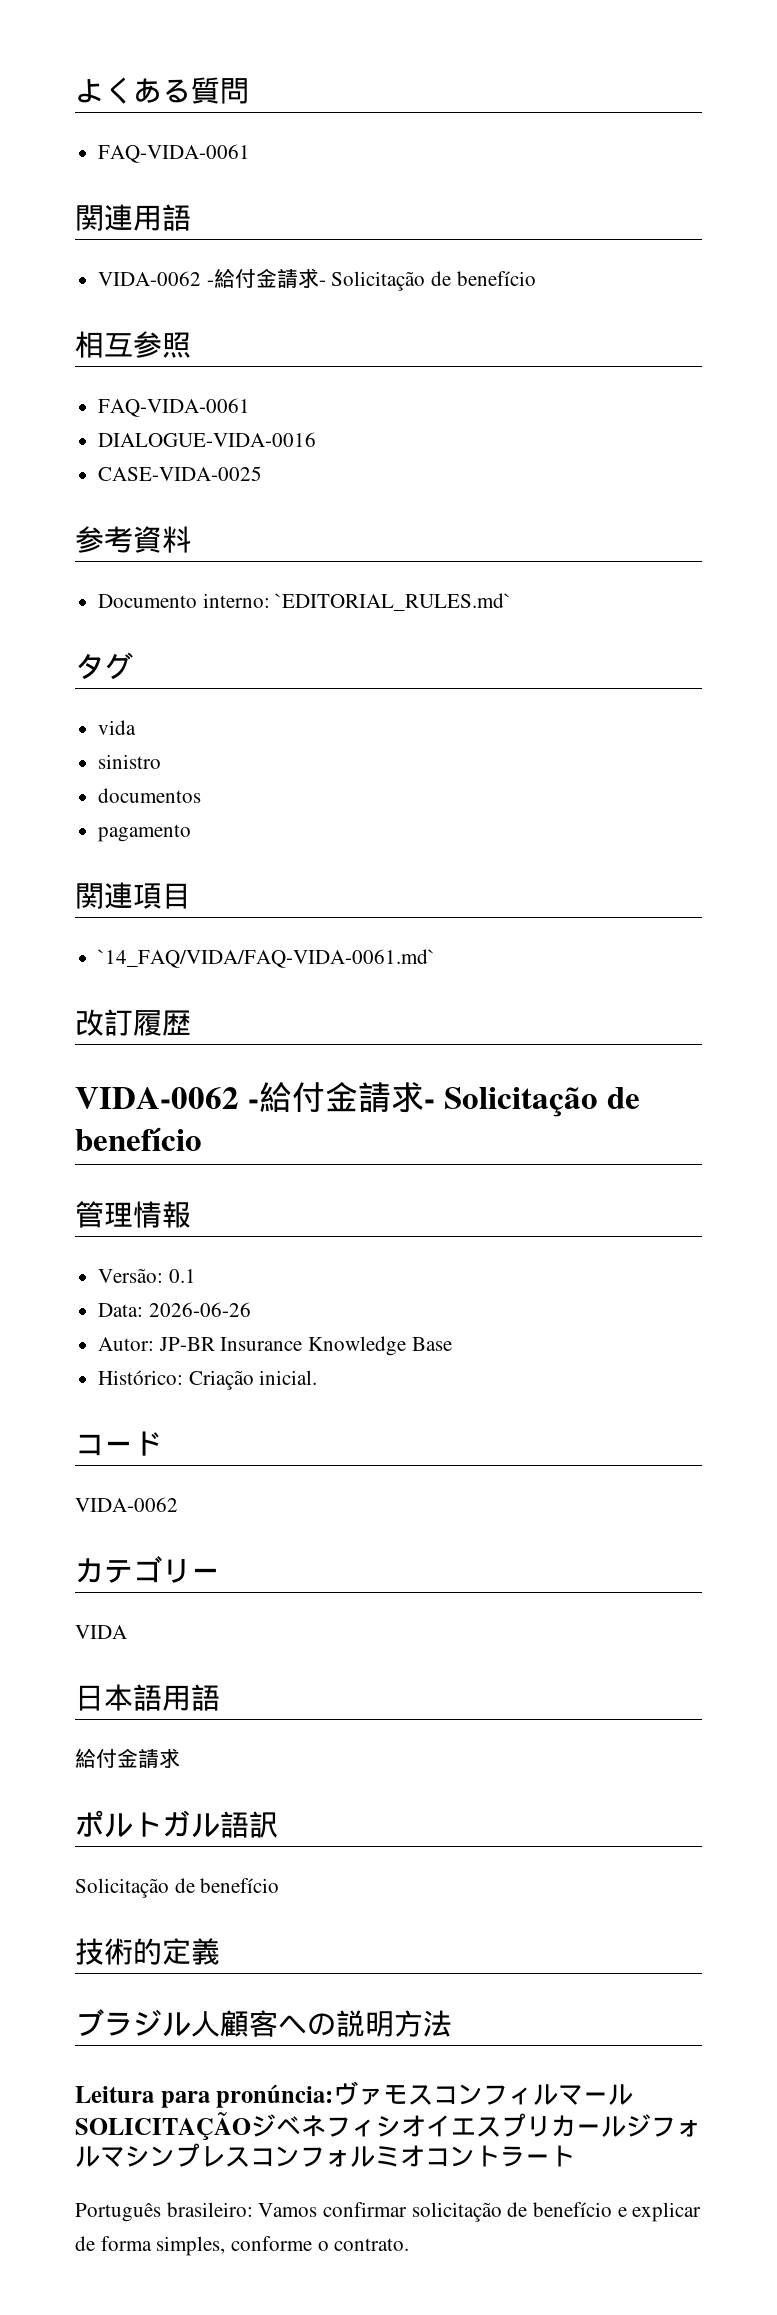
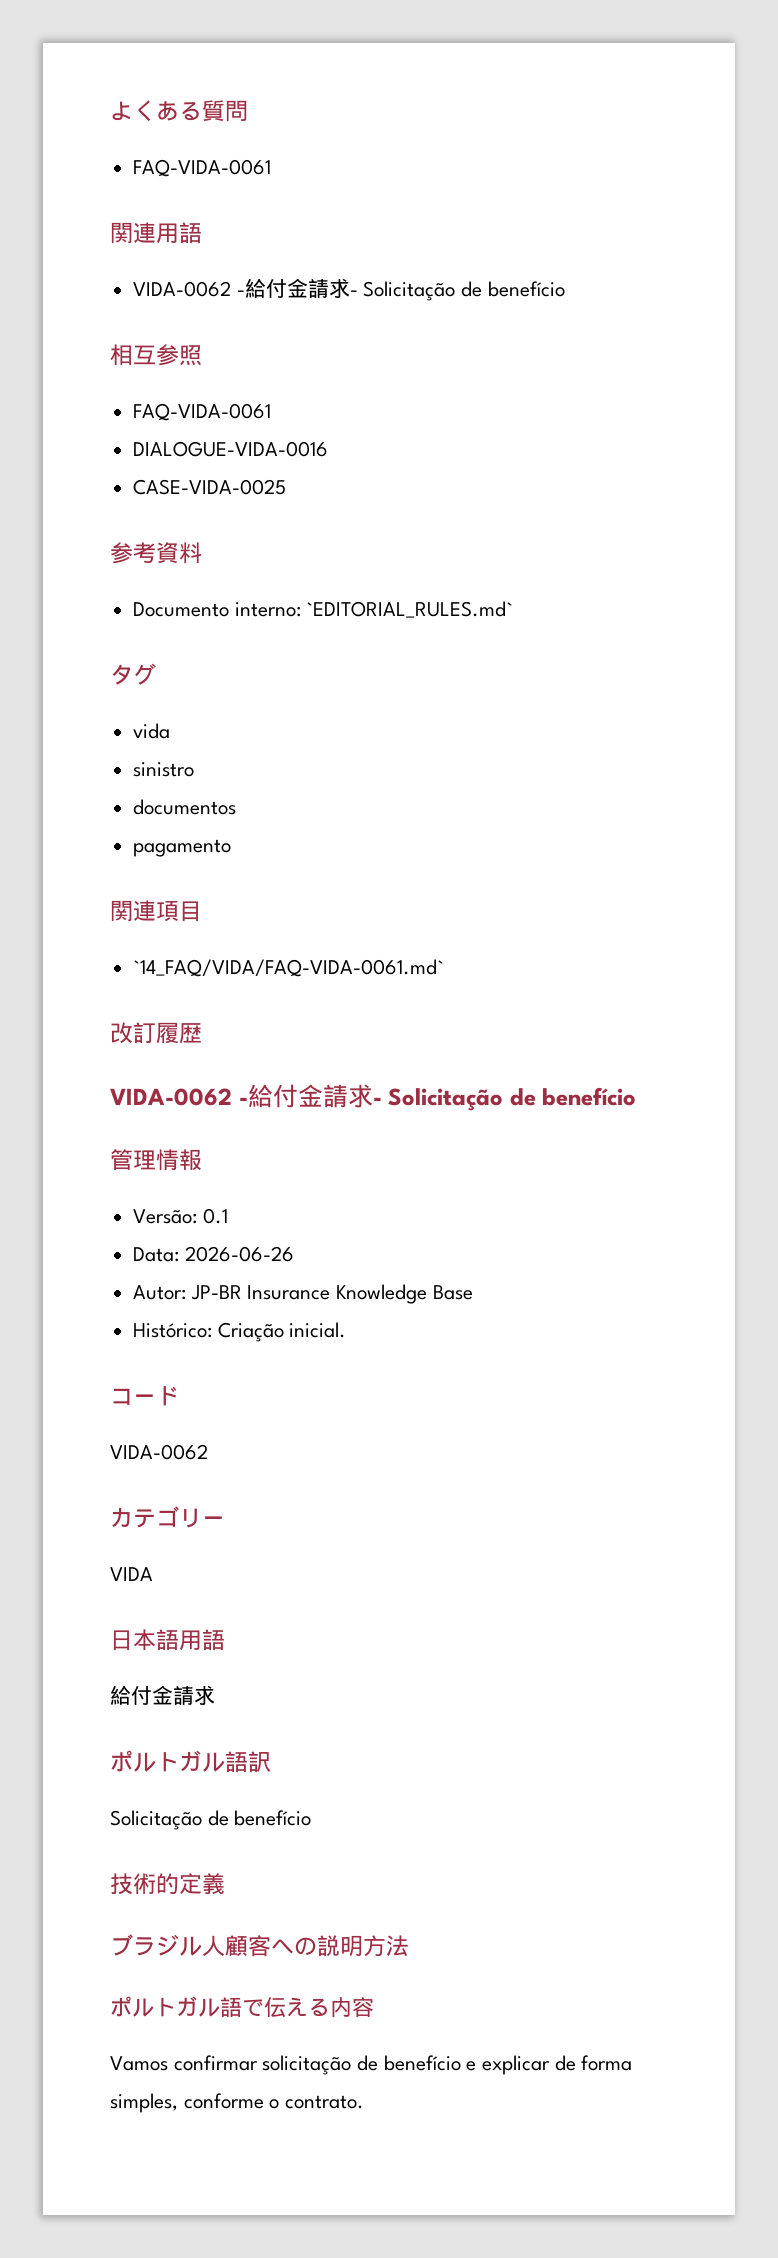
- Leitura para pronúncia:ヴァモスコンフィルマールSOLICITAÇÃOジベネフィシオイエスプリカールジフォルマシンプレスコンフォルミオコントラート
- Português brasileiro: Vamos confirmar solicitação de benefício e explicar de forma simples, conforme o contrato.
+ ポルトガル語で伝える内容
+ Vamos confirmar solicitação de benefício e explicar de forma simples, conforme o contrato.

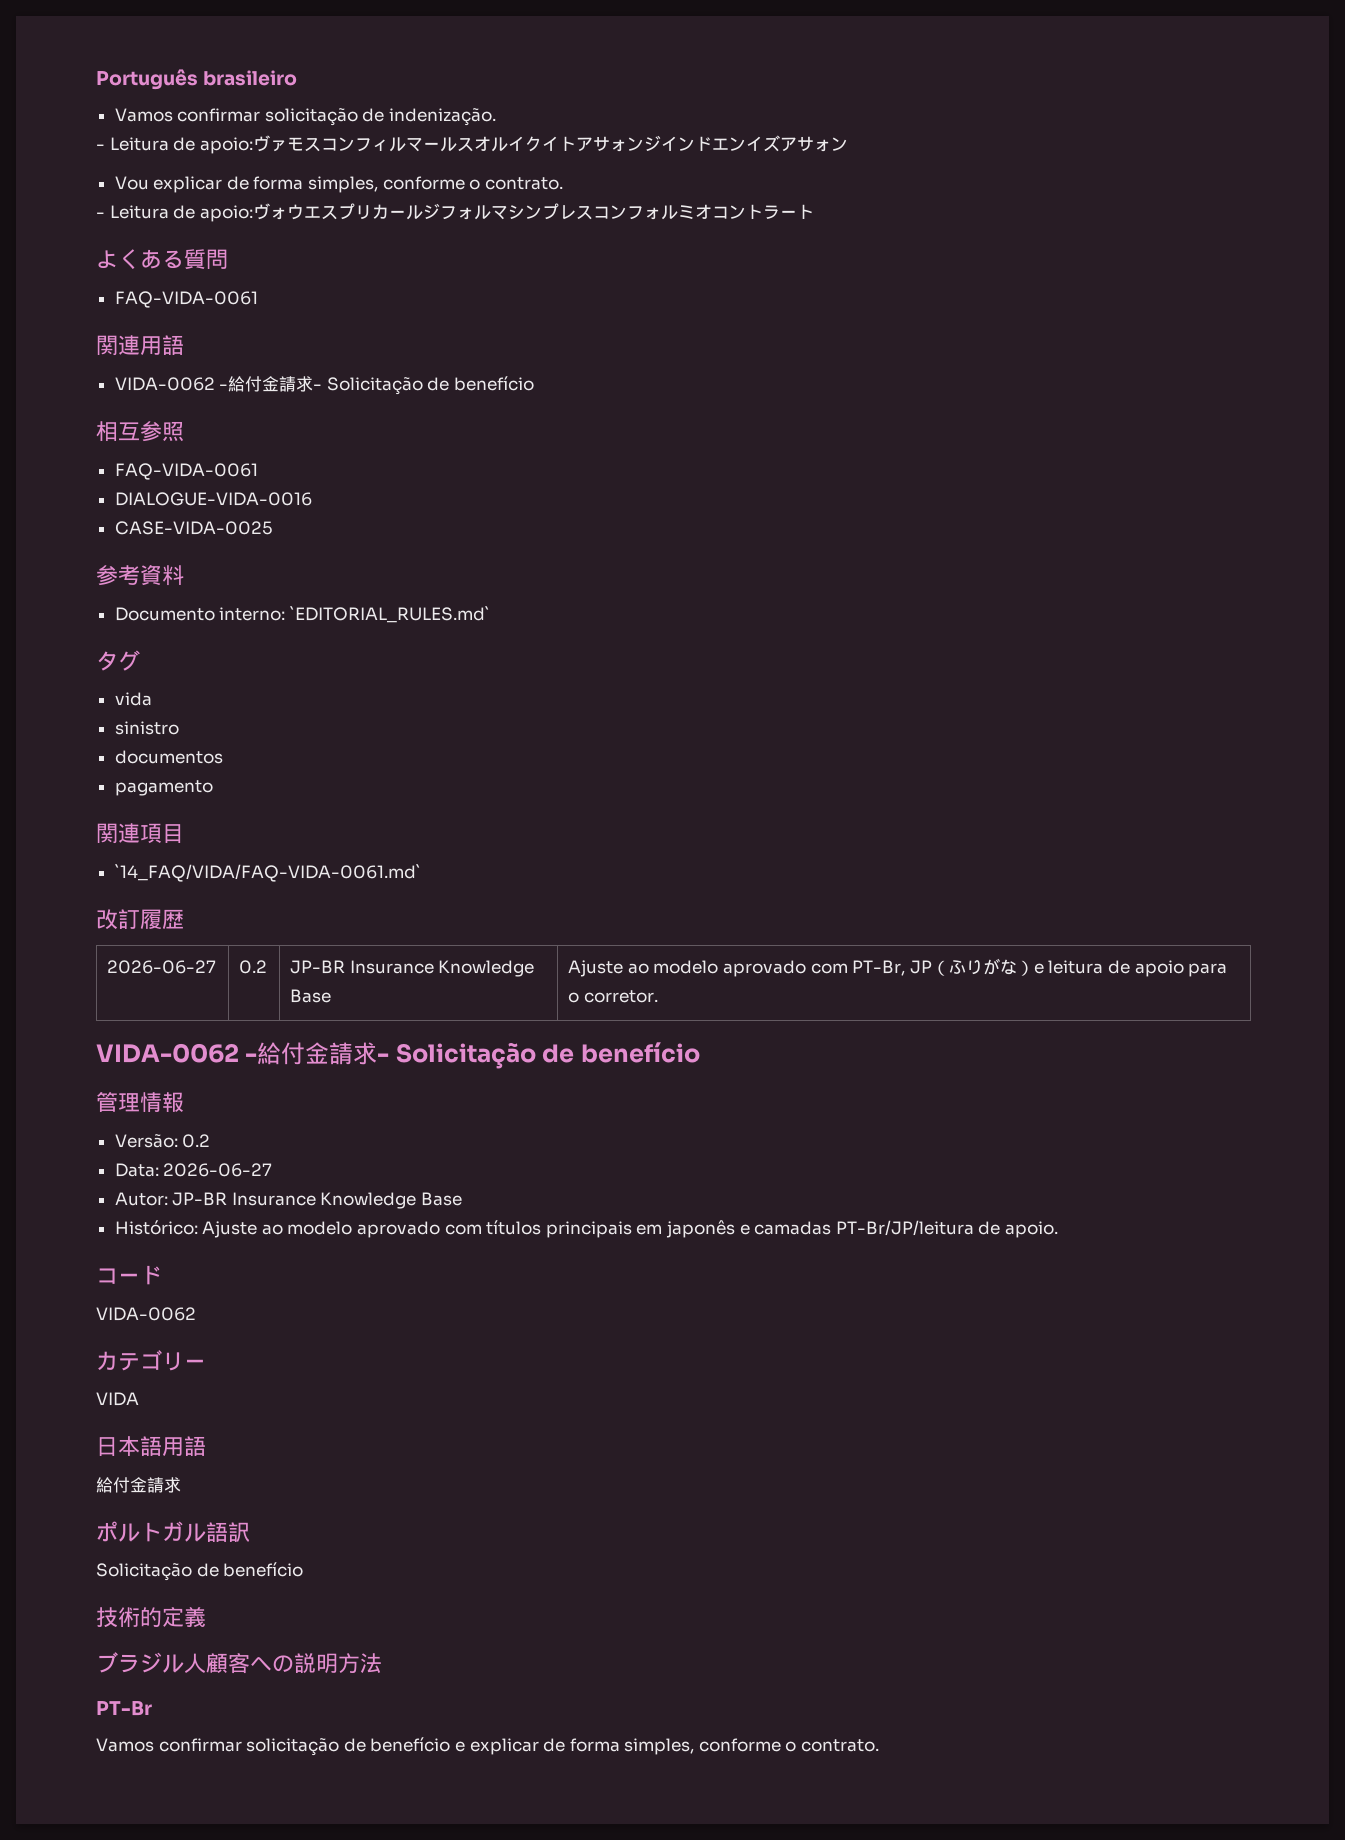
+ Português brasileiro
+ Vamos confirmar solicitação de indenização.
+ - Leitura de apoio:ヴァモスコンフィルマールスオルイクイトアサォンジインドエンイズアサォン
+ Vou explicar de forma simples, conforme o contrato.
+ - Leitura de apoio:ヴォウエスプリカールジフォルマシンプレスコンフォルミオコントラート
+ 2026-06-27 | 0.2 | JP-BR Insurance Knowledge Base | Ajuste ao modelo aprovado com PT-Br, JP（ふりがな）e leitura de apoio para o corretor.
- Versão: 0.1
+ Versão: 0.2
- Data: 2026-06-26
+ Data: 2026-06-27
- Histórico: Criação inicial.
+ Histórico: Ajuste ao modelo aprovado com títulos principais em japonês e camadas PT-Br/JP/leitura de apoio.
- ポルトガル語で伝える内容
+ PT-Br

